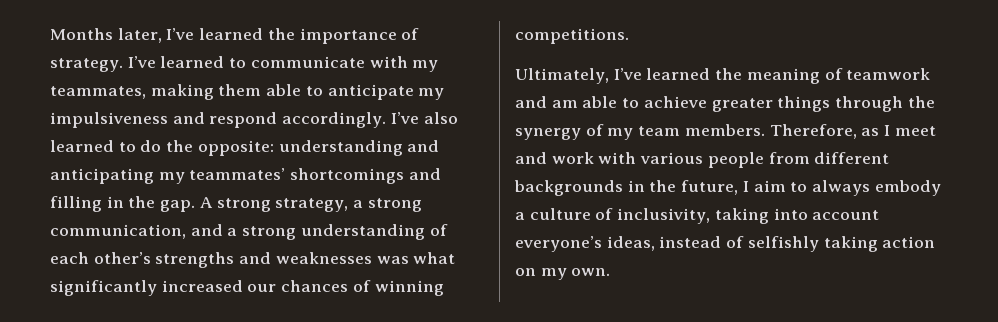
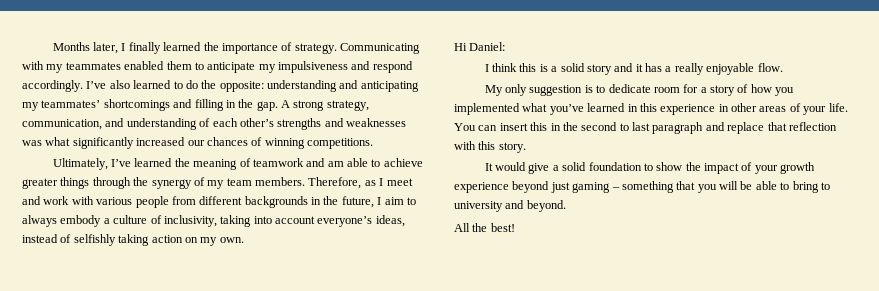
- Months later, I’ve learned the importance of strategy.
+ Months later, I finally learned the importance of strategy.
- I’ve learned to communicate with my teammates, making them able to anticipate my impulsiveness and respond accordingly.
+ Communicating with my teammates enabled them to anticipate my impulsiveness and respond accordingly.
- A strong strategy, a strong communication, and a strong understanding of each other’s strengths and weaknesses was what significantly increased our chances of winning competitions.
+ A strong strategy, communication, and understanding of each other’s strengths and weaknesses was what significantly increased our chances of winning competitions.
+ Hi Daniel:
+ I think this is a solid story and it has a really enjoyable flow.
+ My only suggestion is to dedicate room for a story of how you implemented what you’ve learned in this experience in other areas of your life. You can insert this in the second to last paragraph and replace that reflection with this story.
+ It would give a solid foundation to show the impact of your growth experience beyond just gaming – something that you will be able to bring to university and beyond.
+ All the best!

